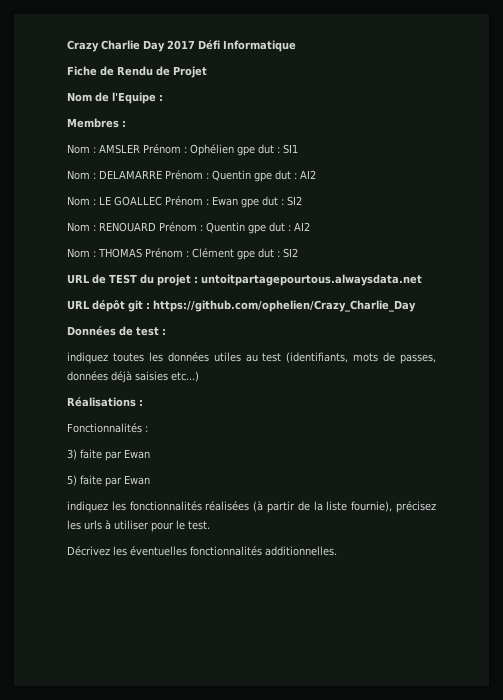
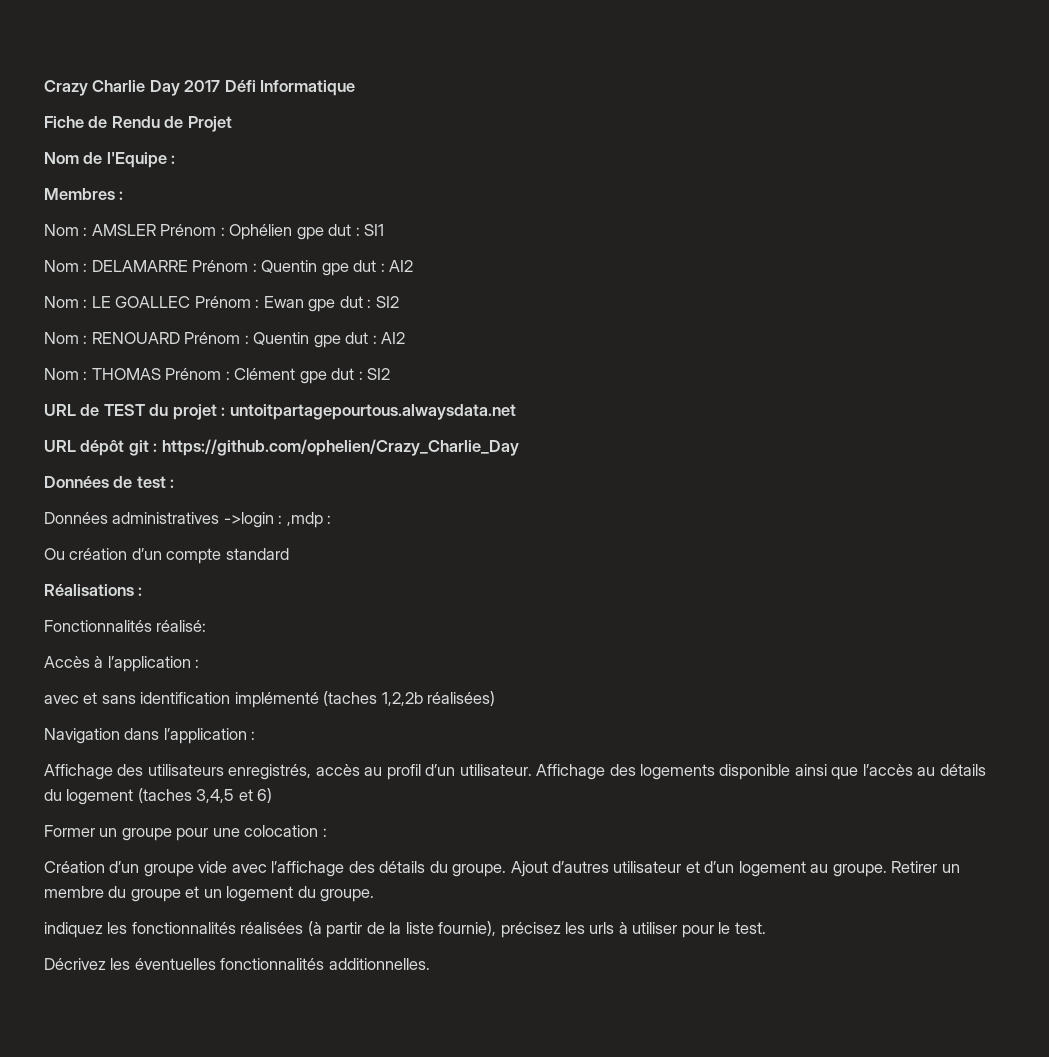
- indiquez toutes les données utiles au test (identifiants, mots de passes, données déjà saisies etc...)
+ Données administratives ->login : ,mdp :
+ Ou création d’un compte standard
  Réalisations :
- Fonctionnalités :
- 3) faite par Ewan
- 5) faite par Ewan
+ Fonctionnalités réalisé:
+ Accès à l’application :
+ avec et sans identification implémenté (taches 1,2,2b réalisées)
+ Navigation dans l’application :
+ Affichage des utilisateurs enregistrés, accès au profil d’un utilisateur. Affichage des logements disponible ainsi que l’accès au détails du logement (taches 3,4,5 et 6)
+ Former un groupe pour une colocation :
+ Création d’un groupe vide avec l’affichage des détails du groupe. Ajout d’autres utilisateur et d’un logement au groupe. Retirer un membre du groupe et un logement du groupe.

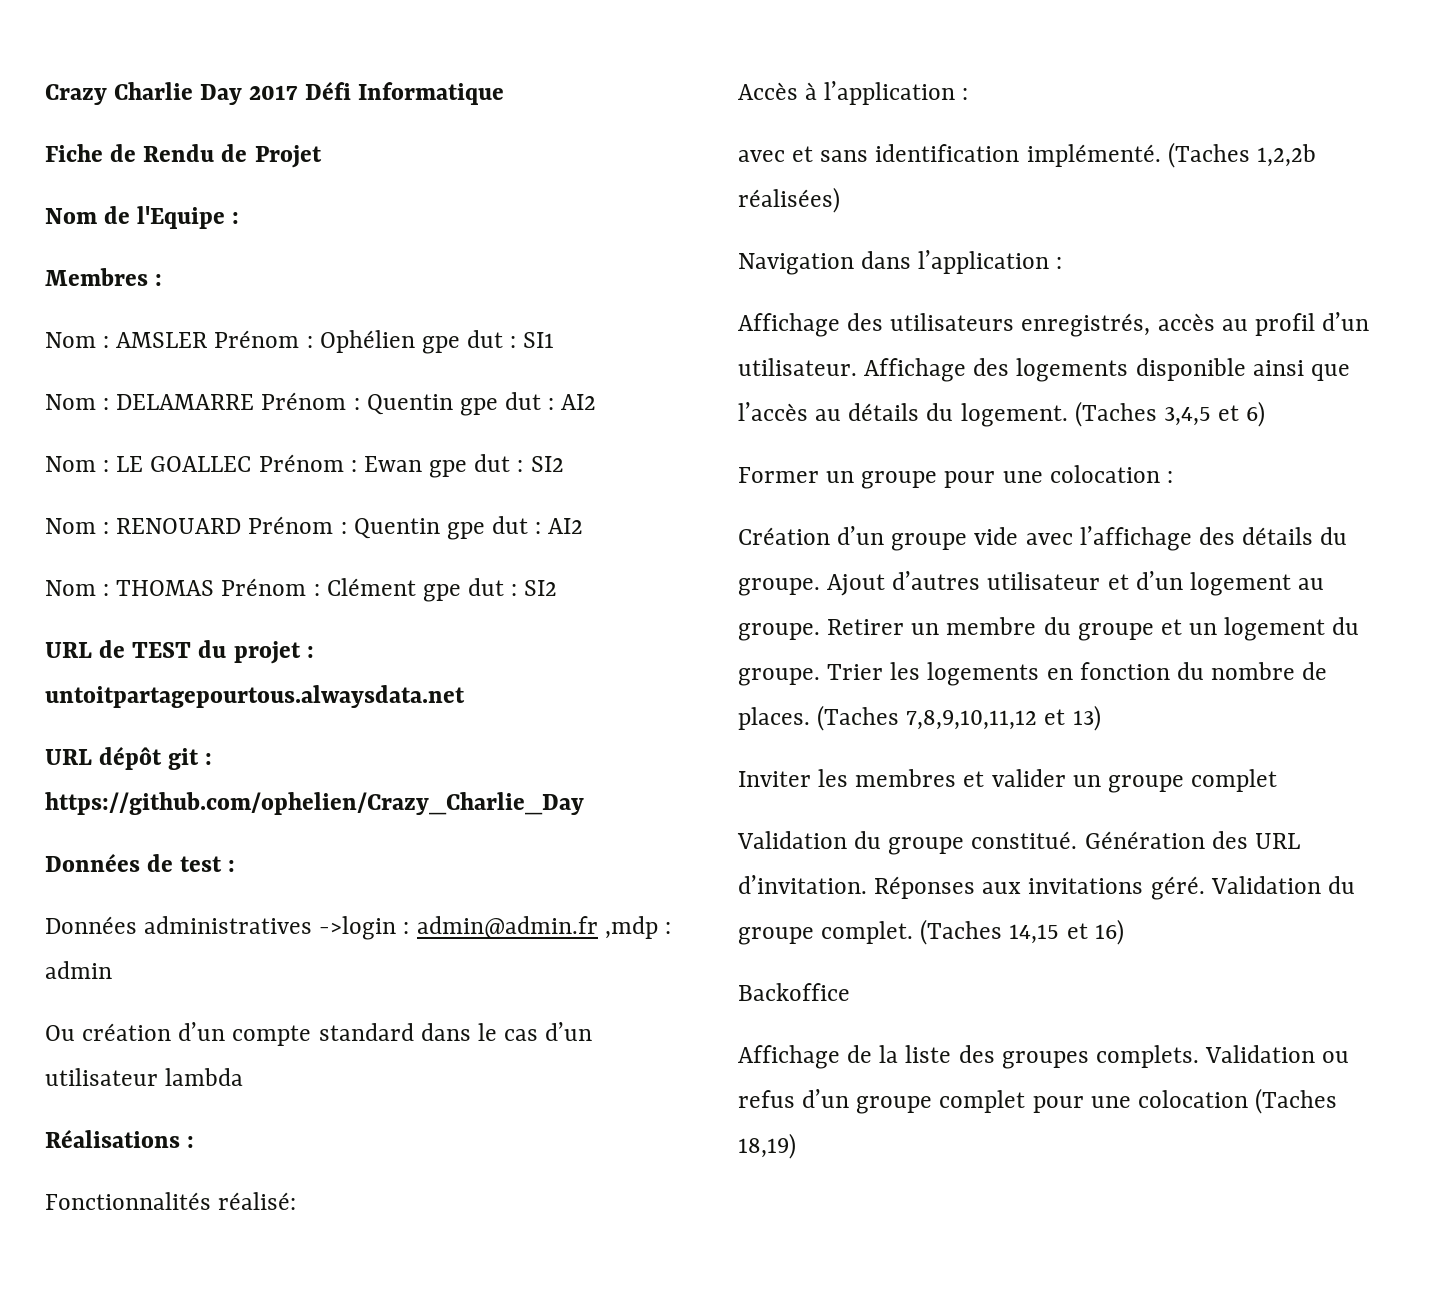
- Données administratives ->login : ,mdp :
+ Données administratives ->login : admin@admin.fr ,mdp : admin
- Ou création d’un compte standard
+ Ou création d’un compte standard dans le cas d’un utilisateur lambda
- avec et sans identification implémenté (taches 1,2,2b réalisées)
+ avec et sans identification implémenté. (Taches 1,2,2b réalisées)
- Affichage des logements disponible ainsi que l’accès au détails du logement (taches 3,4,5 et 6)
+ Affichage des logements disponible ainsi que l’accès au détails du logement. (Taches 3,4,5 et 6)
- Retirer un membre du groupe et un logement du groupe.
- indiquez les fonctionnalités réalisées (à partir de la liste fournie), précisez les urls à utiliser pour le test.
- Décrivez les éventuelles fonctionnalités additionnelles.
+ Retirer un membre du groupe et un logement du groupe. Trier les logements en fonction du nombre de places. (Taches 7,8,9,10,11,12 et 13)
+ Inviter les membres et valider un groupe complet
+ Validation du groupe constitué. Génération des URL d’invitation. Réponses aux invitations géré. Validation du groupe complet. (Taches 14,15 et 16)
+ Backoffice
+ Affichage de la liste des groupes complets. Validation ou refus d’un groupe complet pour une colocation (Taches 18,19)

